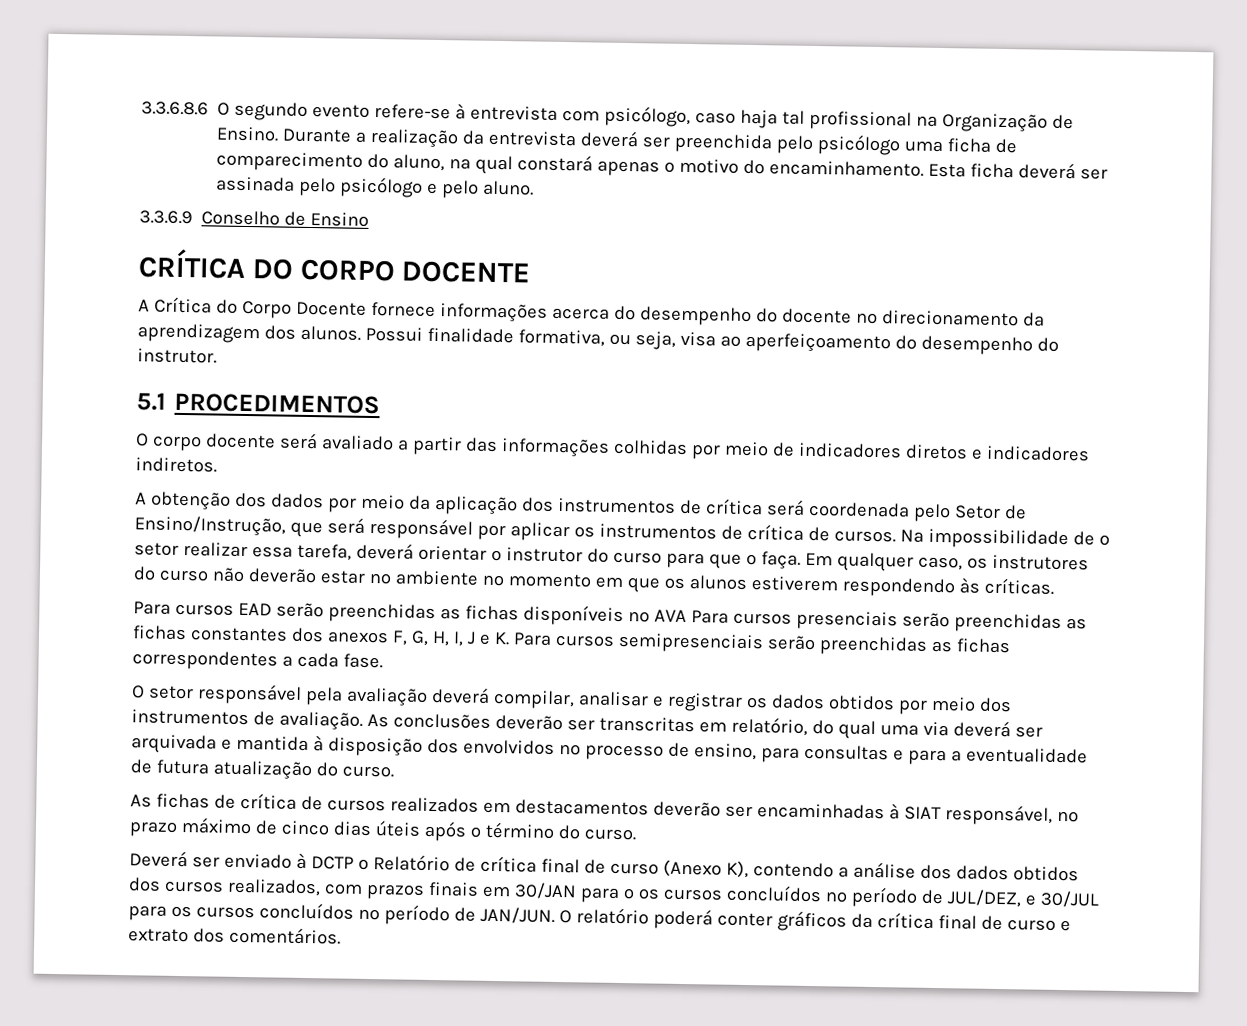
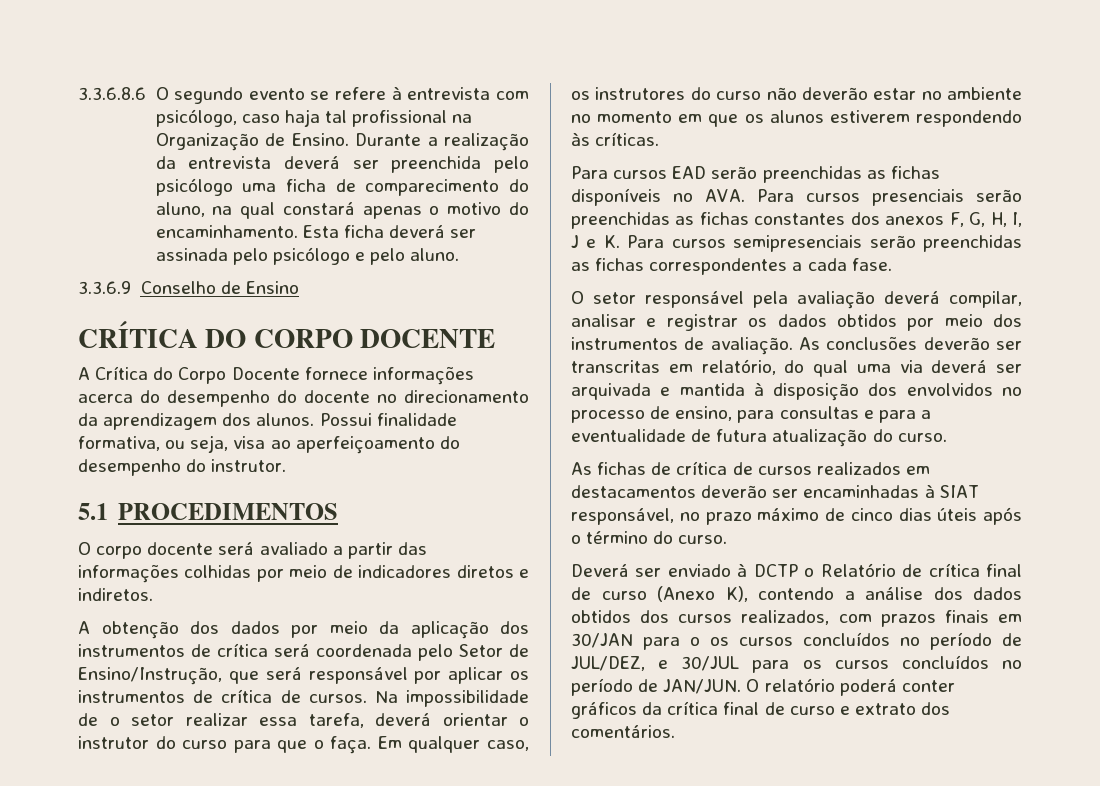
- 3.3.6.8.6 O segundo evento refere-se à entrevista com psicólogo, caso haja tal profissional na Organização de Ensino.
+ 3.3.6.8.6 O segundo evento se refere à entrevista com psicólogo, caso haja tal profissional na Organização de Ensino.
- O corpo docente será avaliado a partir das informações colhidas por meio de indicadores diretos e indicadores indiretos.
+ O corpo docente será avaliado a partir das informações colhidas por meio de indicadores diretos e indiretos.
- Para cursos EAD serão preenchidas as fichas disponíveis no AVA Para cursos presenciais serão preenchidas as fichas constantes dos anexos F, G, H, I, J e K. Para cursos semipresenciais serão preenchidas as fichas correspondentes a cada fase.
+ Para cursos EAD serão preenchidas as fichas disponíveis no AVA. Para cursos presenciais serão preenchidas as fichas constantes dos anexos F, G, H, I, J e K. Para cursos semipresenciais serão preenchidas as fichas correspondentes a cada fase.

